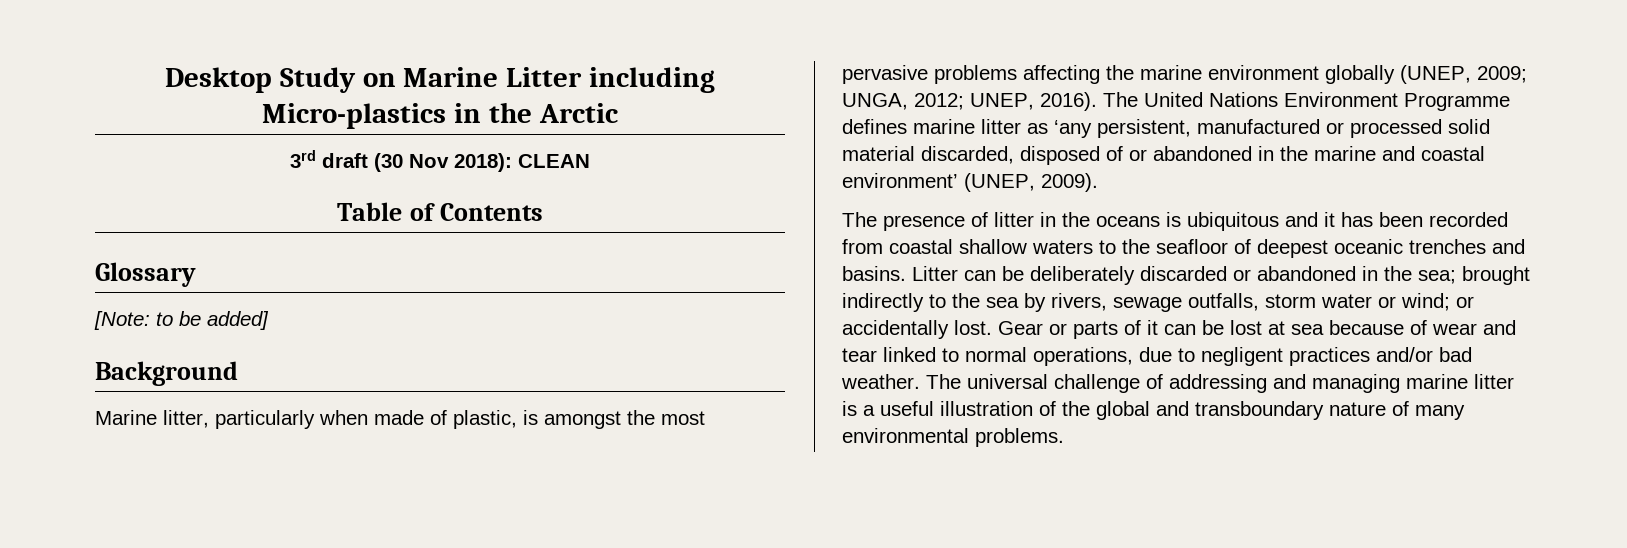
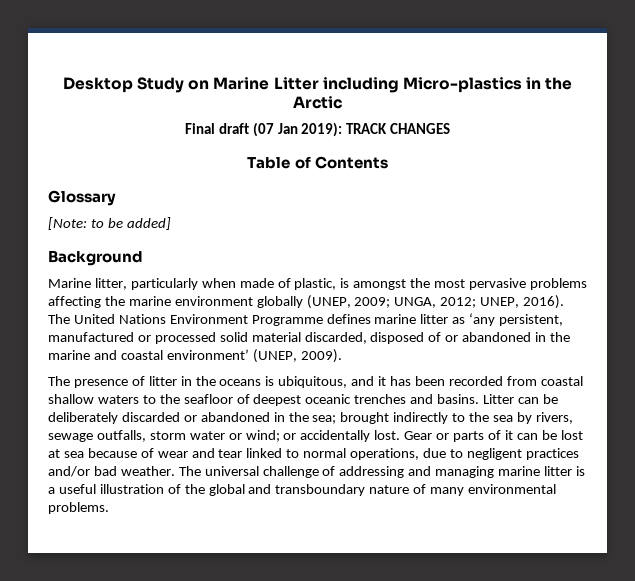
- 3rd draft (30 Nov 2018): CLEAN
+ Final draft (07 Jan 2019): TRACK CHANGES
- The presence of litter in the oceans is ubiquitous and it has been recorded from coastal shallow waters to the seafloor of deepest oceanic trenches and basins.
+ The presence of litter in the oceans is ubiquitous, and it has been recorded from coastal shallow waters to the seafloor of deepest oceanic trenches and basins.

